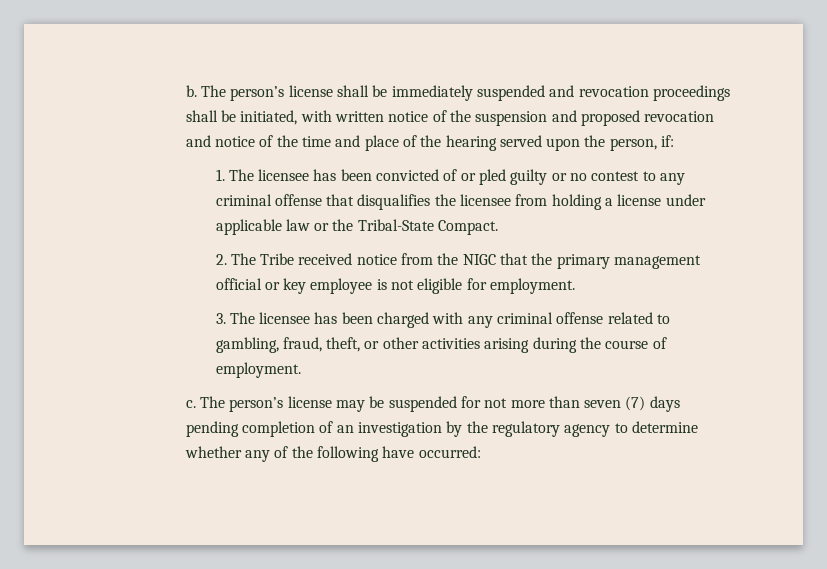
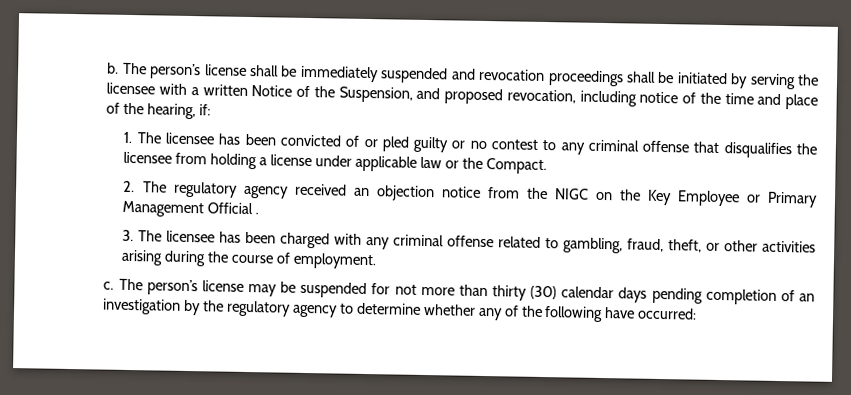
- The person’s license shall be immediately suspended and revocation proceedings shall be initiated, with written notice of the suspension and proposed revocation and notice of the time and place of the hearing served upon the person, if:
+ The person’s license shall be immediately suspended and revocation proceedings shall be initiated by serving the licensee with a written Notice of the Suspension, and proposed revocation, including notice of the time and place of the hearing, if:
- 1. The licensee has been convicted of or pled guilty or no contest to any criminal offense that disqualifies the licensee from holding a license under applicable law or the Tribal-State Compact.
+ 1. The licensee has been convicted of or pled guilty or no contest to any criminal offense that disqualifies the licensee from holding a license under applicable law or the Compact.
- 2. The Tribe received notice from the NIGC that the primary management official or key employee is not eligible for employment.
+ 2. The regulatory agency received an objection notice from the NIGC on the Key Employee or Primary Management Official .
- The person’s license may be suspended for not more than seven (7) days pending completion of an investigation by the regulatory agency to determine whether any of the following have occurred:
+ The person’s license may be suspended for not more than thirty (30) calendar days pending completion of an investigation by the regulatory agency to determine whether any of the following have occurred:

